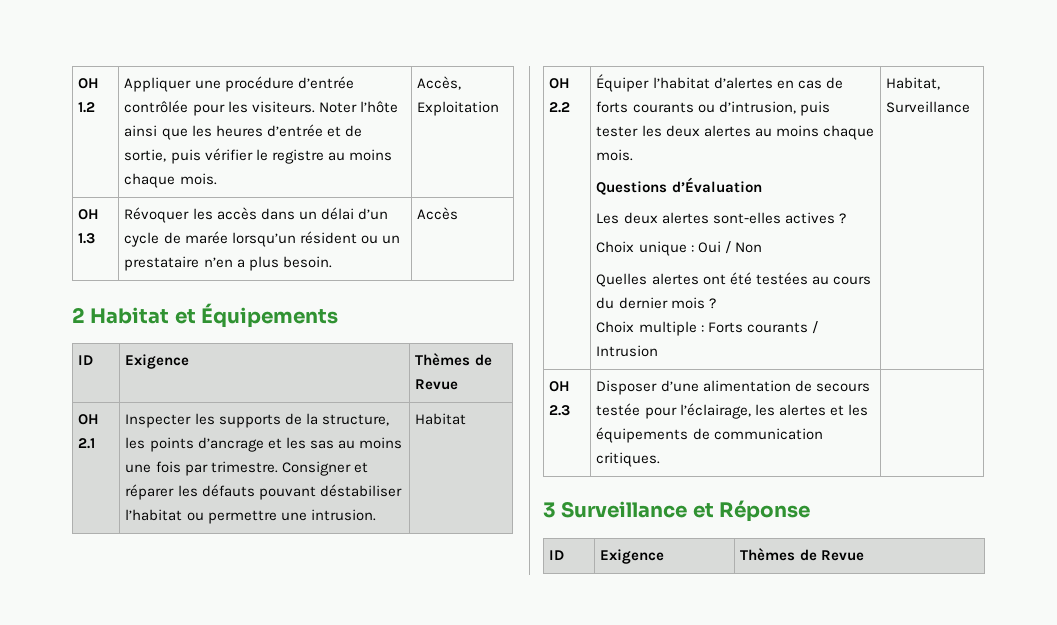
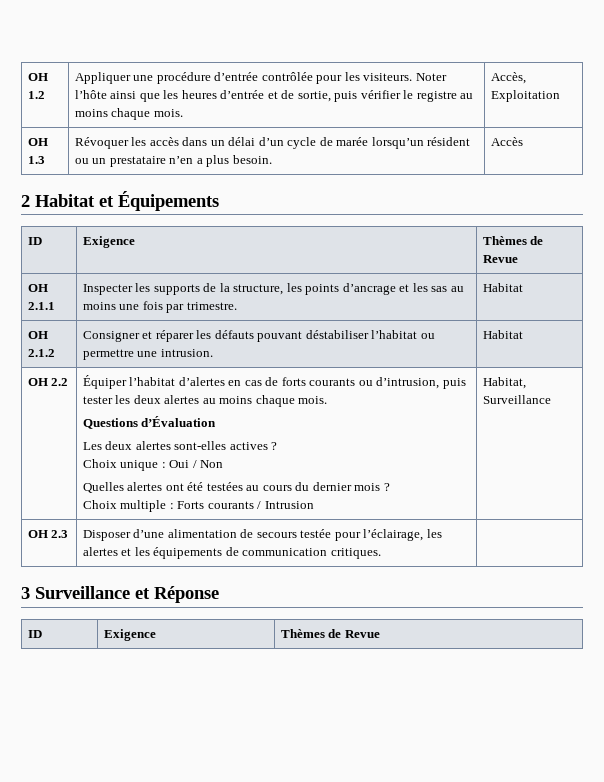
- OH 2.1 | Inspecter les supports de la structure, les points d’ancrage et les sas au moins une fois par trimestre. Consigner et réparer les défauts pouvant déstabiliser l’habitat ou permettre une intrusion. | Habitat
+ OH 2.1.1 | Inspecter les supports de la structure, les points d’ancrage et les sas au moins une fois par trimestre. | Habitat
+ OH 2.1.2 | Consigner et réparer les défauts pouvant déstabiliser l’habitat ou permettre une intrusion. | Habitat

